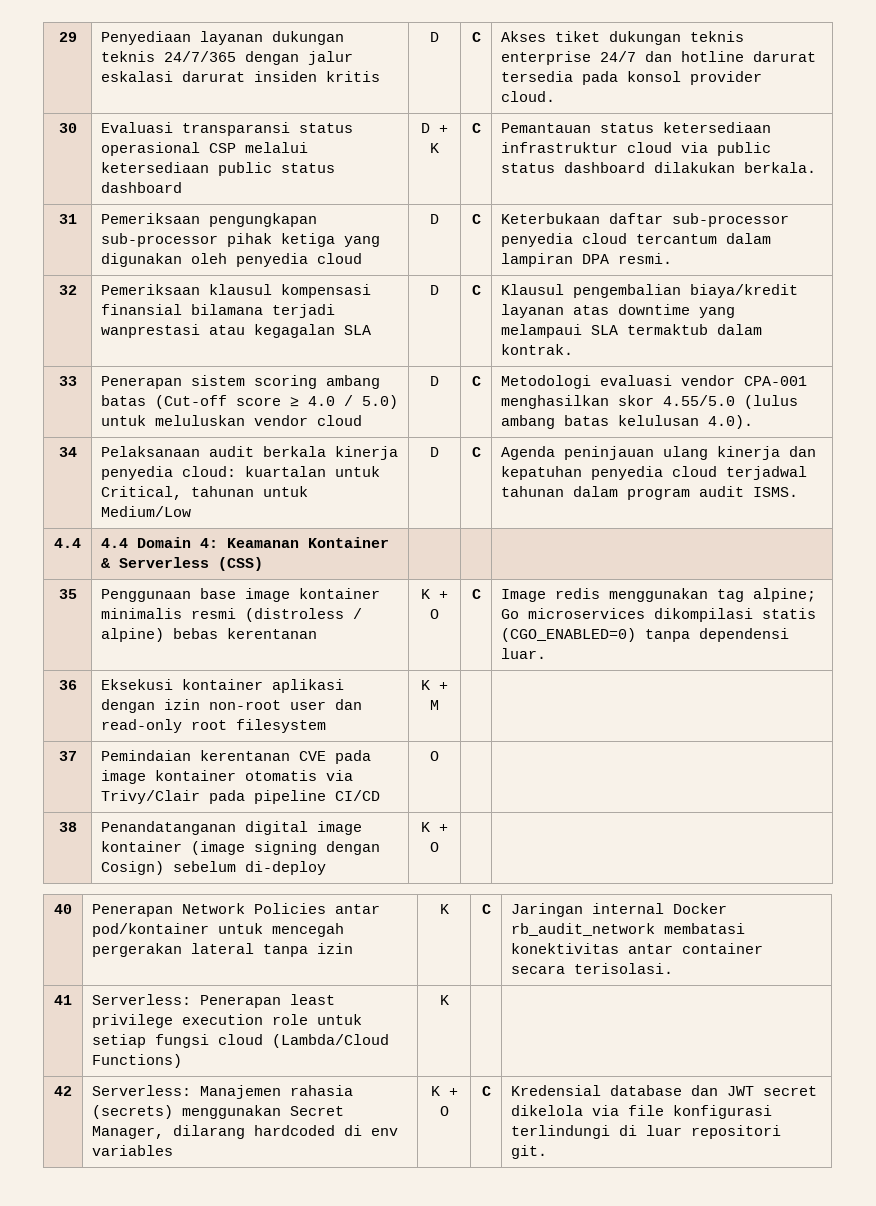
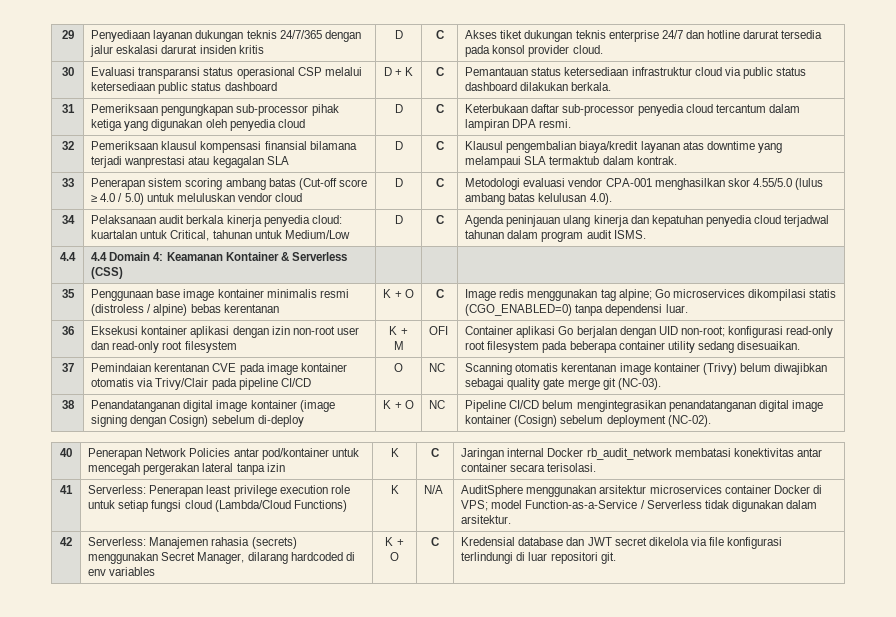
- 36 | Eksekusi kontainer aplikasi dengan izin non-root user dan read-only root filesystem | K + M | |
+ 36 | Eksekusi kontainer aplikasi dengan izin non-root user dan read-only root filesystem | K + M | OFI | Container aplikasi Go berjalan dengan UID non-root; konfigurasi read-only root filesystem pada beberapa container utility sedang disesuaikan.
- 37 | Pemindaian kerentanan CVE pada image kontainer otomatis via Trivy/Clair pada pipeline CI/CD | O | |
+ 37 | Pemindaian kerentanan CVE pada image kontainer otomatis via Trivy/Clair pada pipeline CI/CD | O | NC | Scanning otomatis kerentanan image kontainer (Trivy) belum diwajibkan sebagai quality gate merge git (NC-03).
- 38 | Penandatanganan digital image kontainer (image signing dengan Cosign) sebelum di-deploy | K + O | |
+ 38 | Penandatanganan digital image kontainer (image signing dengan Cosign) sebelum di-deploy | K + O | NC | Pipeline CI/CD belum mengintegrasikan penandatanganan digital image kontainer (Cosign) sebelum deployment (NC-02).
- 41 | Serverless: Penerapan least privilege execution role untuk setiap fungsi cloud (Lambda/Cloud Functions) | K | |
+ 41 | Serverless: Penerapan least privilege execution role untuk setiap fungsi cloud (Lambda/Cloud Functions) | K | N/A | AuditSphere menggunakan arsitektur microservices container Docker di VPS; model Function-as-a-Service / Serverless tidak digunakan dalam arsitektur.

